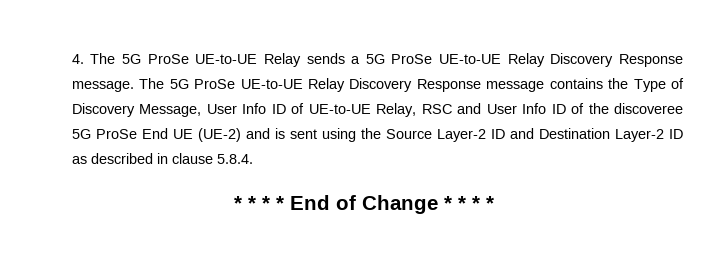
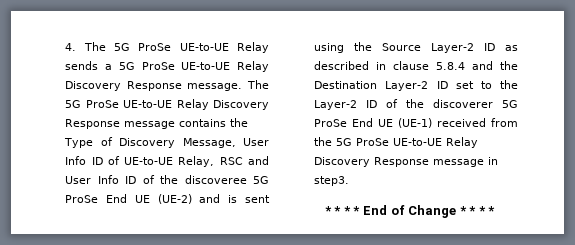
- The 5G ProSe UE-to-UE Relay Discovery Response message contains the Type of Discovery Message, User Info ID of UE-to-UE Relay, RSC and User Info ID of the discoveree 5G ProSe End UE (UE-2) and is sent using the Source Layer-2 ID and Destination Layer-2 ID as described in clause 5.8.4.
+ The 5G ProSe UE-to-UE Relay Discovery Response message contains the Type of Discovery Message, User Info ID of UE-to-UE Relay, RSC and User Info ID of the discoveree 5G ProSe End UE (UE-2) and is sent using the Source Layer-2 ID as described in clause 5.8.4 and the Destination Layer-2 ID set to the Layer-2 ID of the discoverer 5G ProSe End UE (UE-1) received from the 5G ProSe UE-to-UE Relay Discovery Response message in step3.

